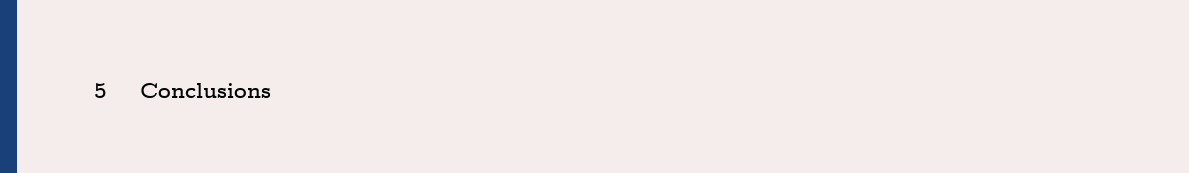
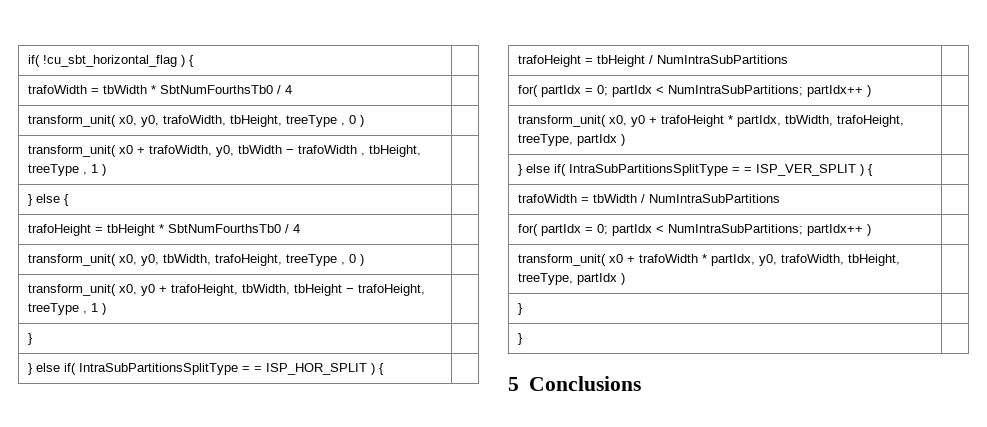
+ if( !cu_sbt_horizontal_flag ) { |
+ trafoWidth = tbWidth * SbtNumFourthsTb0 / 4 |
+ transform_unit( x0, y0, trafoWidth, tbHeight, treeType , 0 ) |
+ transform_unit( x0 + trafoWidth, y0, tbWidth − trafoWidth , tbHeight, treeType , 1 ) |
+ } else { |
+ trafoHeight = tbHeight * SbtNumFourthsTb0 / 4 |
+ transform_unit( x0, y0, tbWidth, trafoHeight, treeType , 0 ) |
+ transform_unit( x0, y0 + trafoHeight, tbWidth, tbHeight − trafoHeight, treeType , 1 ) |
+ } |
+ } else if( IntraSubPartitionsSplitType = = ISP_HOR_SPLIT ) { |
+ trafoHeight = tbHeight / NumIntraSubPartitions |
+ for( partIdx = 0; partIdx < NumIntraSubPartitions; partIdx++ ) |
+ transform_unit( x0, y0 + trafoHeight * partIdx, tbWidth, trafoHeight, treeType, partIdx ) |
+ } else if( IntraSubPartitionsSplitType = = ISP_VER_SPLIT ) { |
+ trafoWidth = tbWidth / NumIntraSubPartitions |
+ for( partIdx = 0; partIdx < NumIntraSubPartitions; partIdx++ ) |
+ transform_unit( x0 + trafoWidth * partIdx, y0, trafoWidth, tbHeight, treeType, partIdx ) |
+ } |
+ } |

